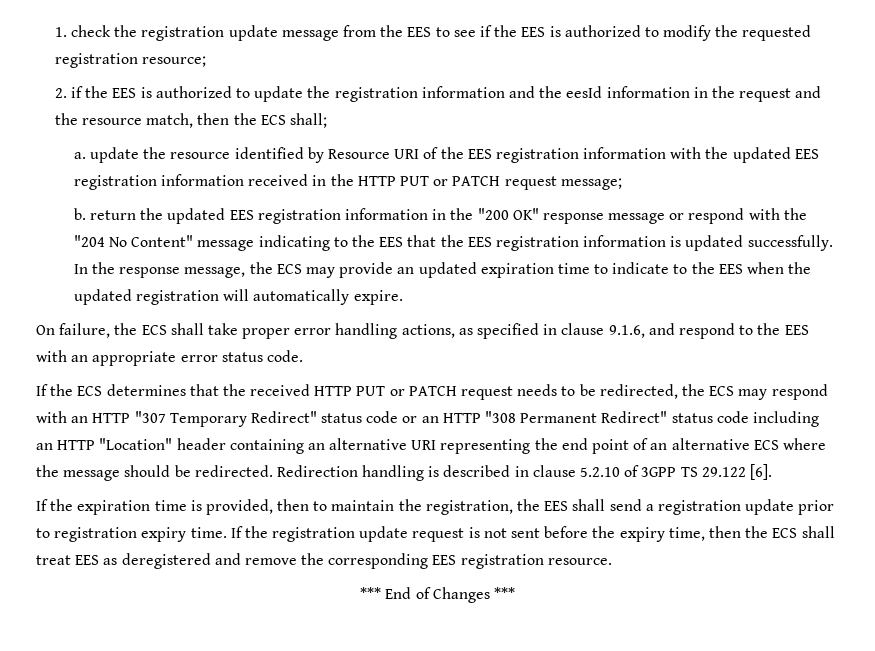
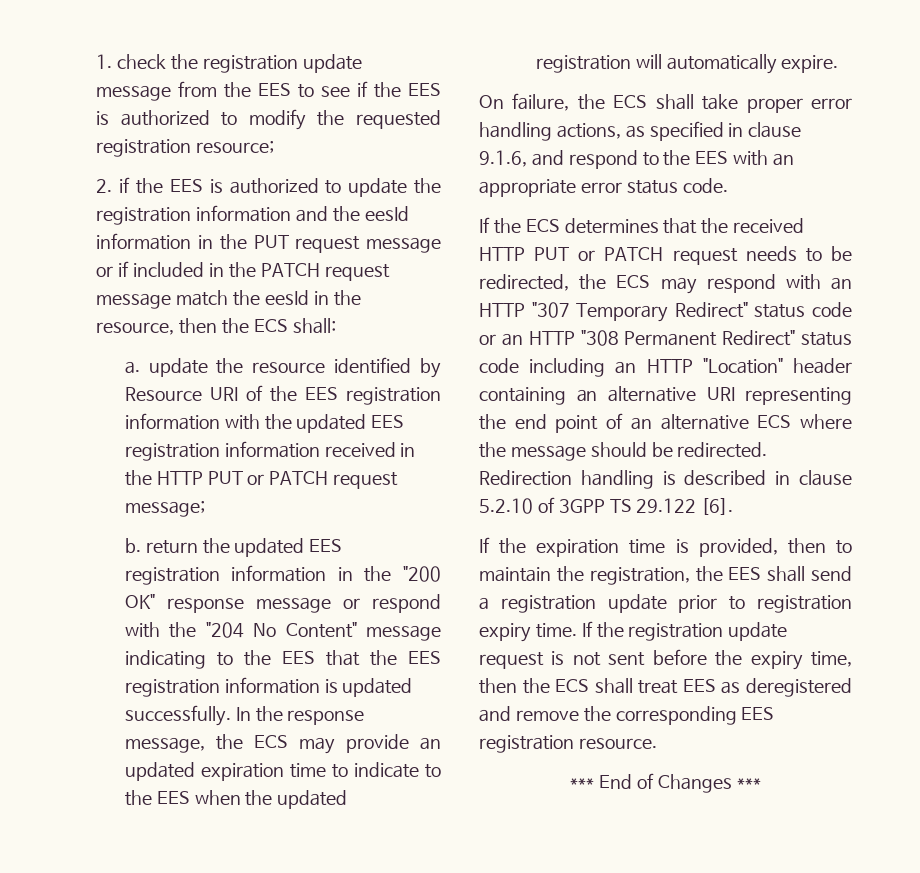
- 2. if the EES is authorized to update the registration information and the eesId information in the request and the resource match, then the ECS shall;
+ 2. if the EES is authorized to update the registration information and the eesId information in the PUT request message or if included in the PATCH request message match the eesId in the resource, then the ECS shall:

